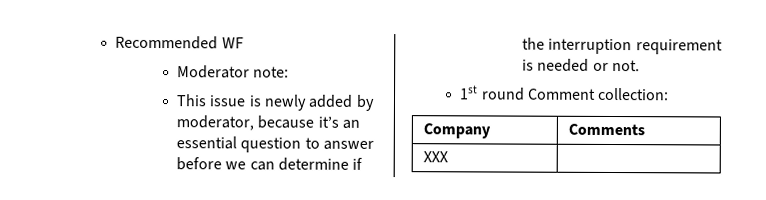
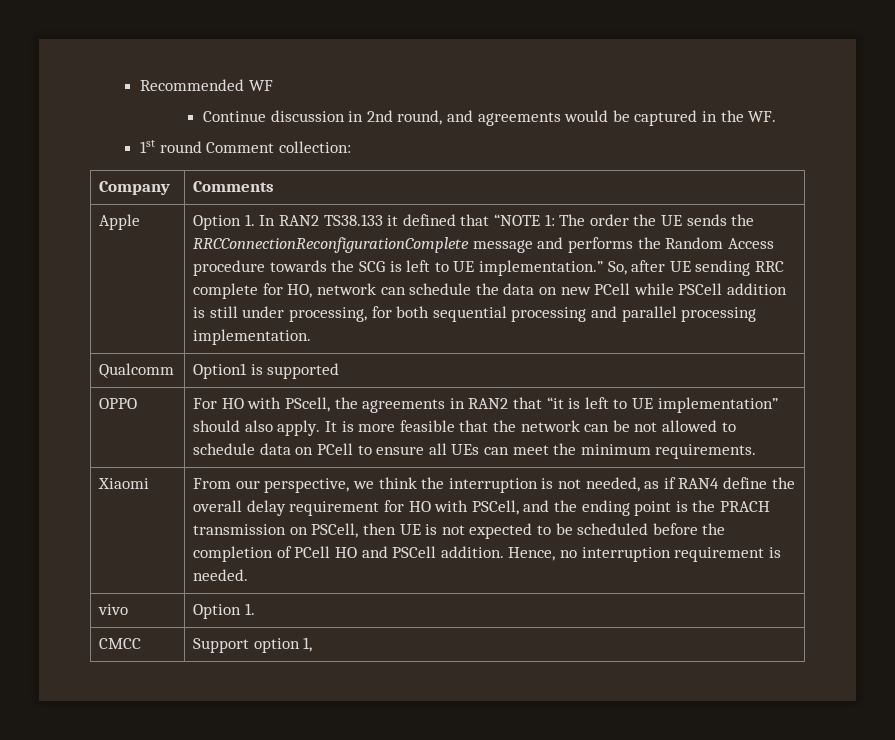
- Moderator note:
- This issue is newly added by moderator, because it’s an essential question to answer before we can determine if the interruption requirement is needed or not.
+ Continue discussion in 2nd round, and agreements would be captured in the WF.
- XXX
+ Apple | Option 1. In RAN2 TS38.133 it defined that “NOTE 1: The order the UE sends the RRCConnectionReconfigurationComplete message and performs the Random Access procedure towards the SCG is left to UE implementation.” So, after UE sending RRC complete for HO, network can schedule the data on new PCell while PSCell addition is still under processing, for both sequential processing and parallel processing implementation.
+ Qualcomm | Option1 is supported
+ OPPO | For HO with PScell, the agreements in RAN2 that “it is left to UE implementation” should also apply. It is more feasible that the network can be not allowed to schedule data on PCell to ensure all UEs can meet the minimum requirements.
+ Xiaomi | From our perspective, we think the interruption is not needed, as if RAN4 define the overall delay requirement for HO with PSCell, and the ending point is the PRACH transmission on PSCell, then UE is not expected to be scheduled before the completion of PCell HO and PSCell addition. Hence, no interruption requirement is needed.
+ vivo | Option 1.
+ CMCC | Support option 1,

